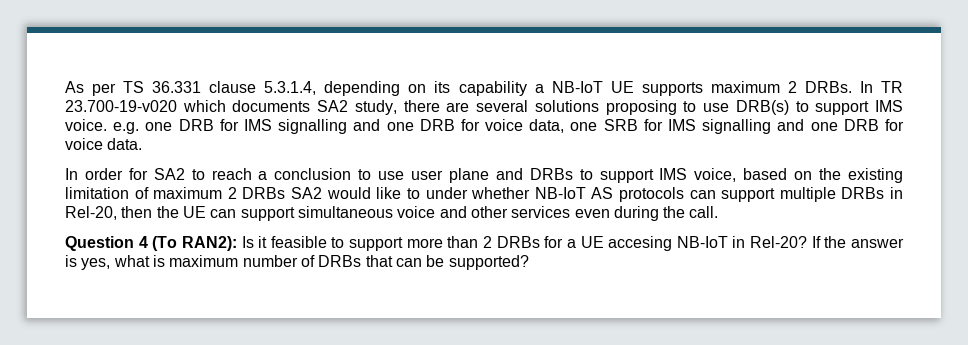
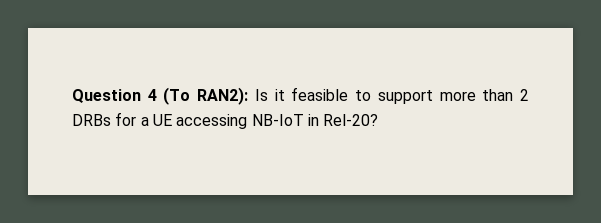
- As per TS 36.331 clause 5.3.1.4, depending on its capability a NB-IoT UE supports maximum 2 DRBs. In TR 23.700-19-v020 which documents SA2 study, there are several solutions proposing to use DRB(s) to support IMS voice. e.g. one DRB for IMS signalling and one DRB for voice data, one SRB for IMS signalling and one DRB for voice data.
- In order for SA2 to reach a conclusion to use user plane and DRBs to support IMS voice, based on the existing limitation of maximum 2 DRBs SA2 would like to under whether NB-IoT AS protocols can support multiple DRBs in Rel-20, then the UE can support simultaneous voice and other services even during the call.
- Question 4 (To RAN2): Is it feasible to support more than 2 DRBs for a UE accesing NB-IoT in Rel-20? If the answer is yes, what is maximum number of DRBs that can be supported?
+ Question 4 (To RAN2): Is it feasible to support more than 2 DRBs for a UE accessing NB-IoT in Rel-20?

